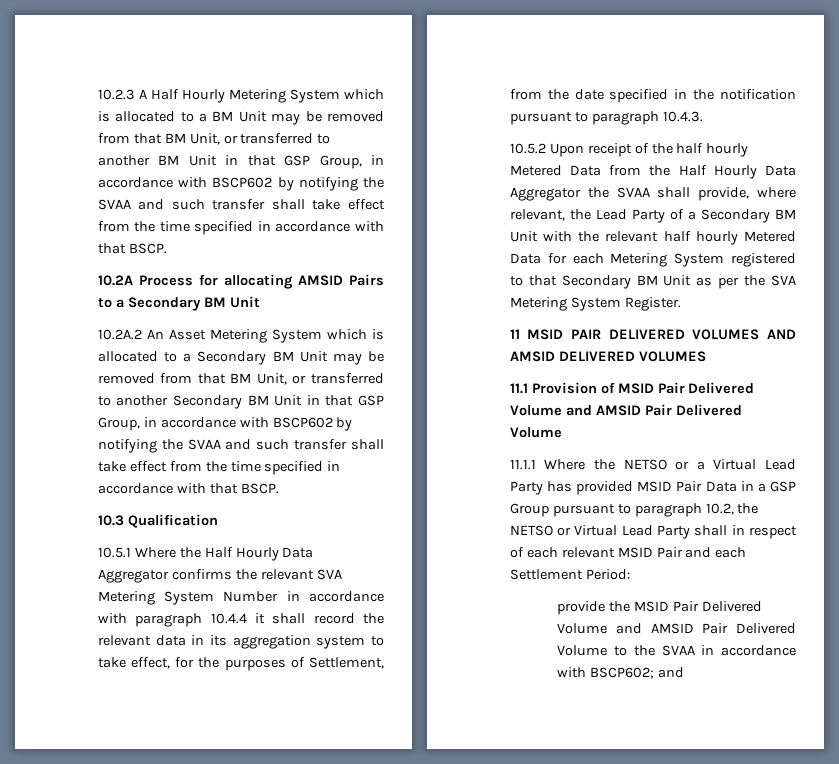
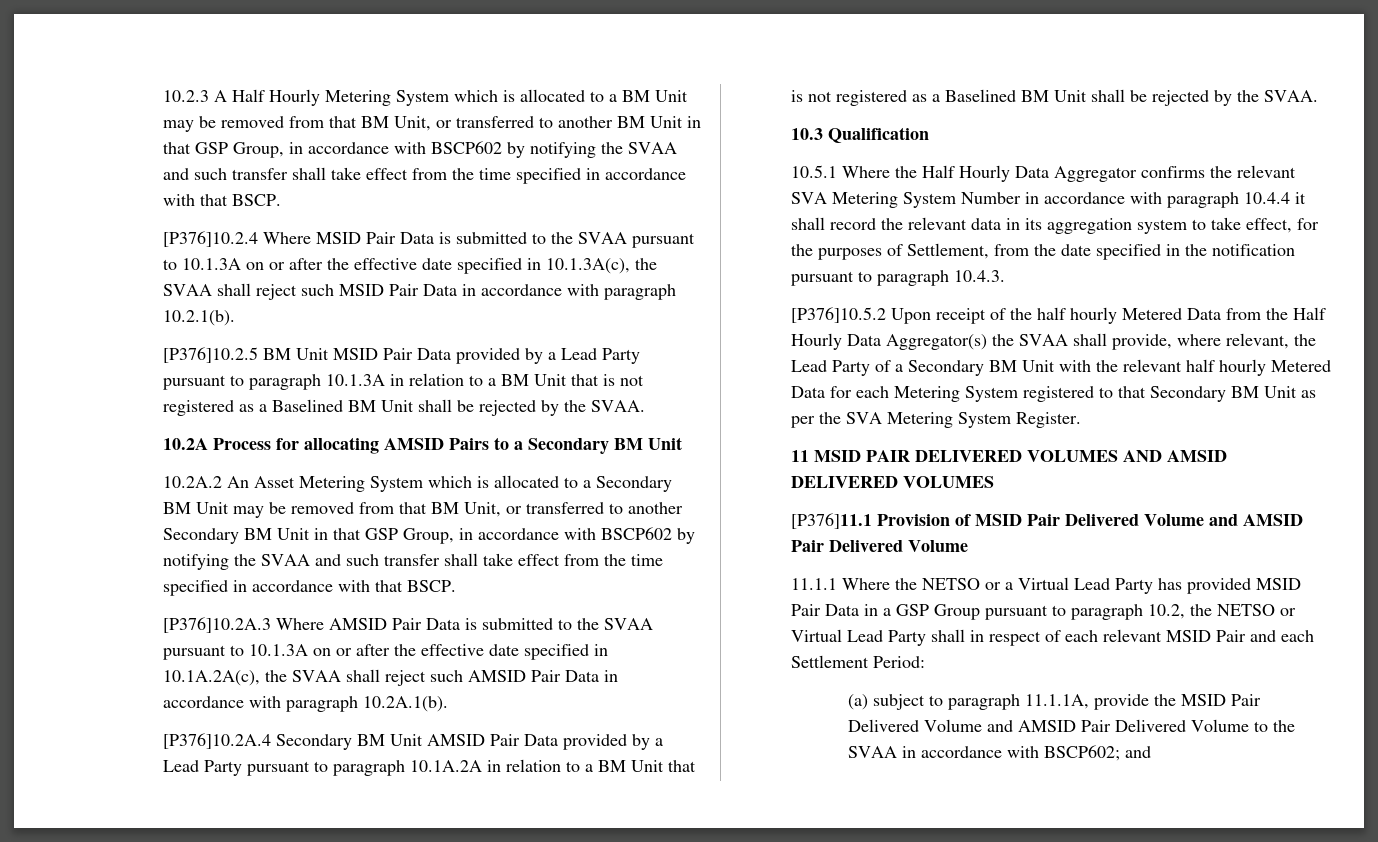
+ [P376]10.2.4 Where MSID Pair Data is submitted to the SVAA pursuant to 10.1.3A on or after the effective date specified in 10.1.3A(c), the SVAA shall reject such MSID Pair Data in accordance with paragraph 10.2.1(b).
+ [P376]10.2.5 BM Unit MSID Pair Data provided by a Lead Party pursuant to paragraph 10.1.3A in relation to a BM Unit that is not registered as a Baselined BM Unit shall be rejected by the SVAA.
+ [P376]10.2A.3 Where AMSID Pair Data is submitted to the SVAA pursuant to 10.1.3A on or after the effective date specified in 10.1A.2A(c), the SVAA shall reject such AMSID Pair Data in accordance with paragraph 10.2A.1(b).
+ [P376]10.2A.4 Secondary BM Unit AMSID Pair Data provided by a Lead Party pursuant to paragraph 10.1A.2A in relation to a BM Unit that is not registered as a Baselined BM Unit shall be rejected by the SVAA.
- 10.5.2 Upon receipt of the half hourly Metered Data from the Half Hourly Data Aggregator the SVAA shall provide, where relevant, the Lead Party of a Secondary BM Unit with the relevant half hourly Metered Data for each Metering System registered to that Secondary BM Unit as per the SVA Metering System Register.
+ [P376]10.5.2 Upon receipt of the half hourly Metered Data from the Half Hourly Data Aggregator(s) the SVAA shall provide, where relevant, the Lead Party of a Secondary BM Unit with the relevant half hourly Metered Data for each Metering System registered to that Secondary BM Unit as per the SVA Metering System Register.
- 11.1 Provision of MSID Pair Delivered Volume and AMSID Pair Delivered Volume
+ [P376]11.1 Provision of MSID Pair Delivered Volume and AMSID Pair Delivered Volume
- provide the MSID Pair Delivered Volume and AMSID Pair Delivered Volume to the SVAA in accordance with BSCP602; and
+ (a) subject to paragraph 11.1.1A, provide the MSID Pair Delivered Volume and AMSID Pair Delivered Volume to the SVAA in accordance with BSCP602; and

